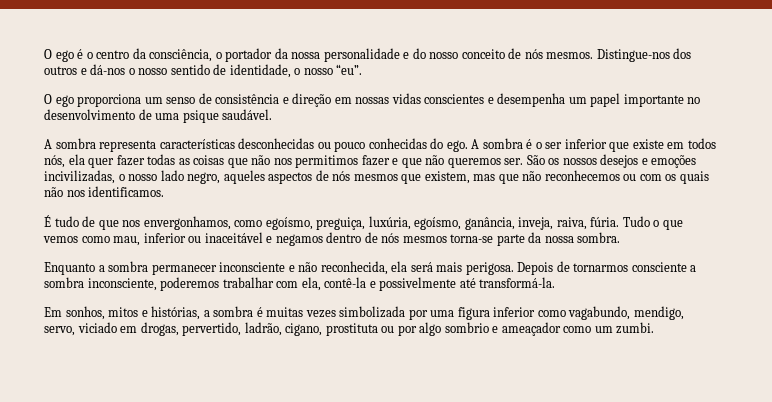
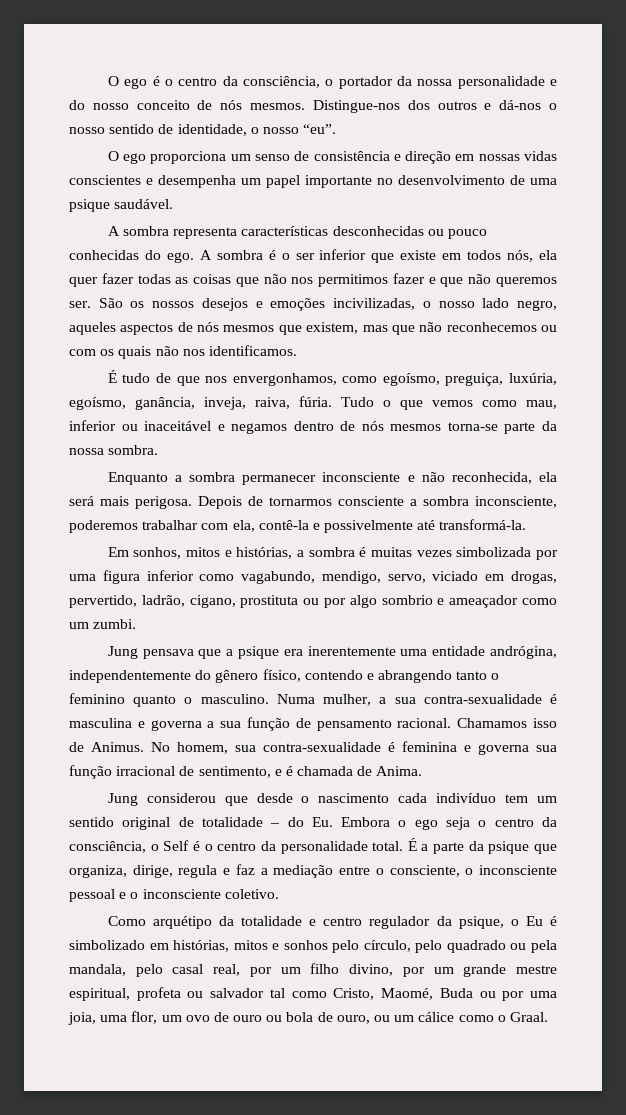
+ Jung pensava que a psique era inerentemente uma entidade andrógina, independentemente do gênero físico, contendo e abrangendo tanto o feminino quanto o masculino. Numa mulher, a sua contra-sexualidade é masculina e governa a sua função de pensamento racional. Chamamos isso de Animus. No homem, sua contra-sexualidade é feminina e governa sua função irracional de sentimento, e é chamada de Anima.
+ Jung considerou que desde o nascimento cada indivíduo tem um sentido original de totalidade – do Eu. Embora o ego seja o centro da consciência, o Self é o centro da personalidade total. É a parte da psique que organiza, dirige, regula e faz a mediação entre o consciente, o inconsciente pessoal e o inconsciente coletivo.
+ Como arquétipo da totalidade e centro regulador da psique, o Eu é simbolizado em histórias, mitos e sonhos pelo círculo, pelo quadrado ou pela mandala, pelo casal real, por um filho divino, por um grande mestre espiritual, profeta ou salvador tal como Cristo, Maomé, Buda ou por uma joia, uma flor, um ovo de ouro ou bola de ouro, ou um cálice como o Graal.

